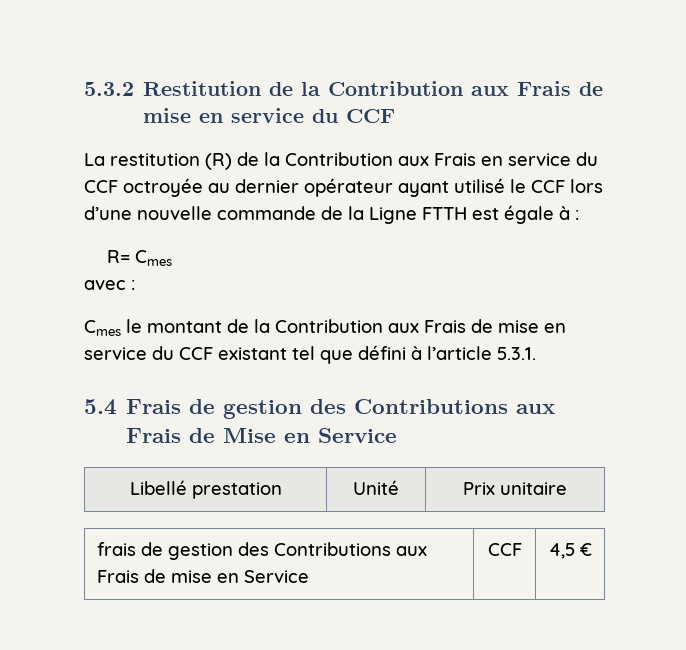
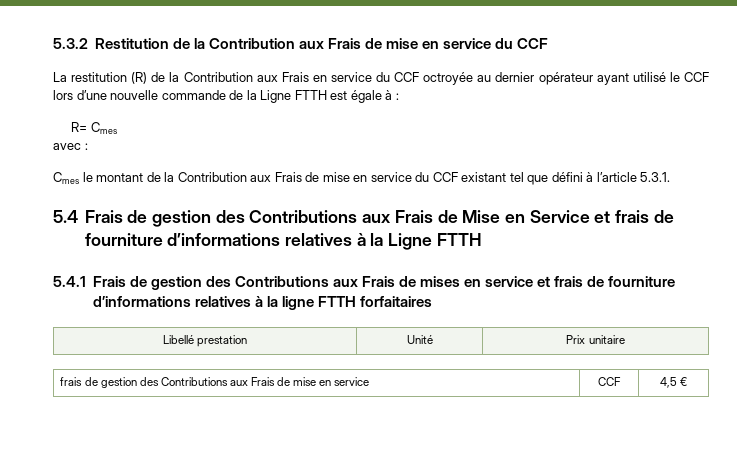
- 5.4 Frais de gestion des Contributions aux Frais de Mise en Service
+ 5.4 Frais de gestion des Contributions aux Frais de Mise en Service et frais de fourniture d’informations relatives à la Ligne FTTH
+ 5.4.1 Frais de gestion des Contributions aux Frais de mises en service et frais de fourniture d’informations relatives à la ligne FTTH forfaitaires
- frais de gestion des Contributions aux Frais de mise en Service | CCF | 4,5 €
+ frais de gestion des Contributions aux Frais de mise en service | CCF | 4,5 €

